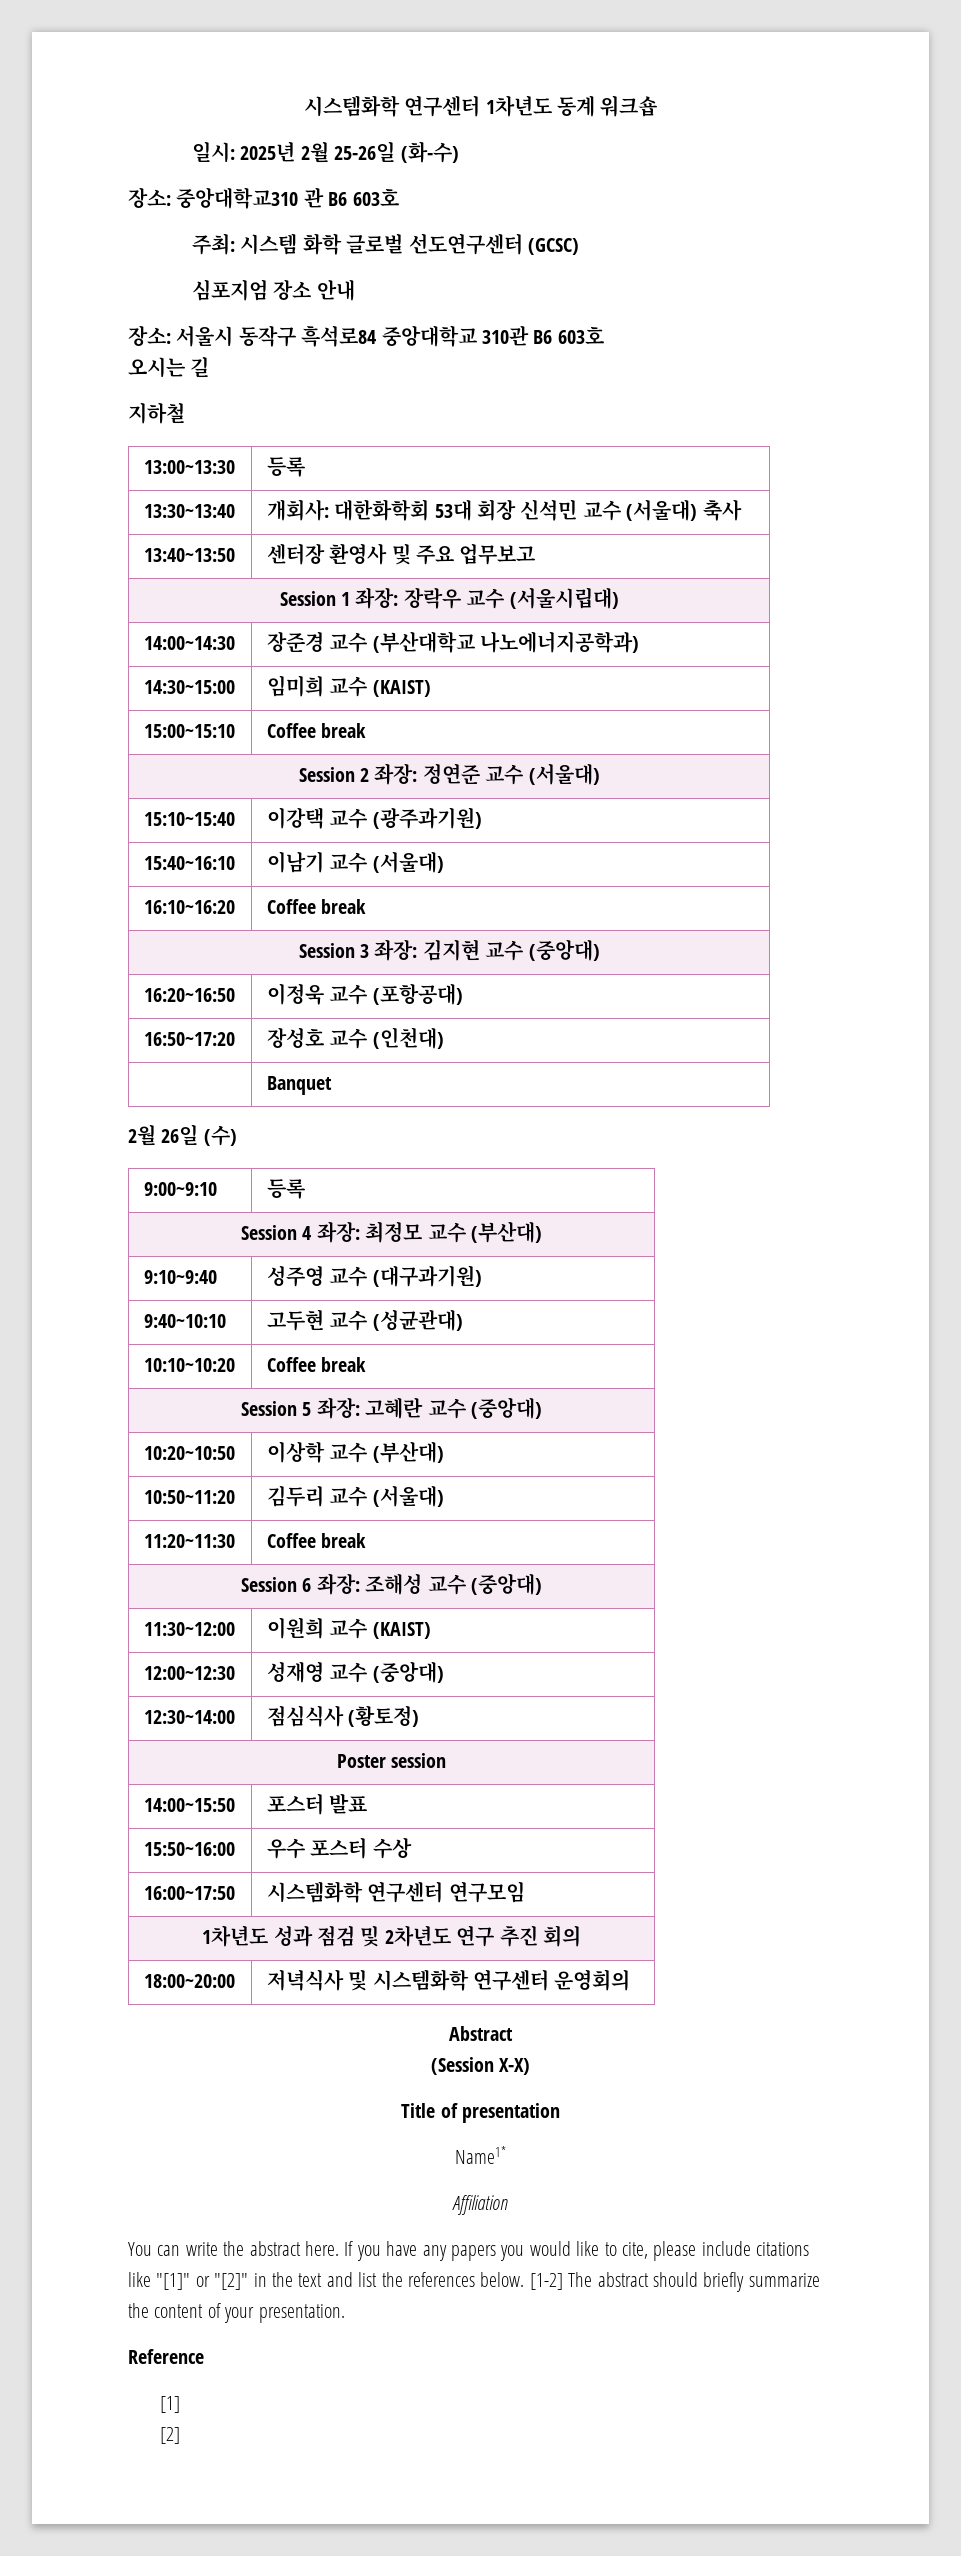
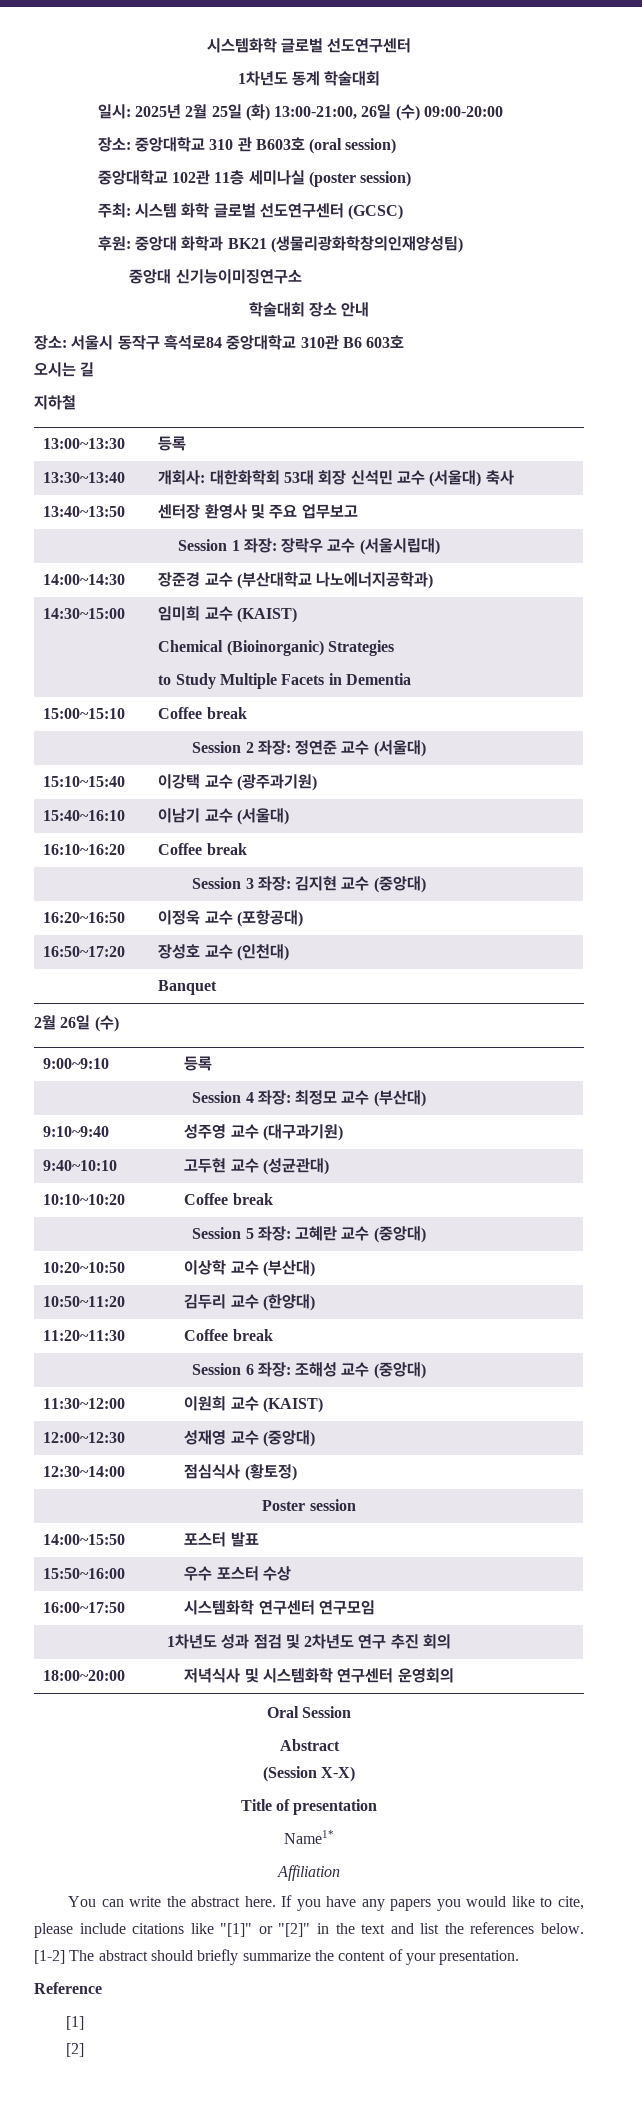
- 시스템화학 연구센터 1차년도 동계 워크숍
+ 시스템화학 글로벌 선도연구센터
+ 1차년도 동계 학술대회
- 일시: 2025년 2월 25-26일 (화-수)
- 장소: 중앙대학교310 관 B6 603호
+ 일시: 2025년 2월 25일 (화) 13:00-21:00, 26일 (수) 09:00-20:00
+ 장소: 중앙대학교 310 관 B603호 (oral session)
+ 중앙대학교 102관 11층 세미나실 (poster session)
- 심포지엄 장소 안내
+ 후원: 중앙대 화학과 BK21 (생물리광화학창의인재양성팀)
+ 중앙대 신기능이미징연구소
+ 학술대회 장소 안내
  14:30~15:00 | 임미희 교수 (KAIST)
+ Chemical (Bioinorganic) Strategies
+ to Study Multiple Facets in Dementia
- 10:50~11:20 | 김두리 교수 (서울대)
+ 10:50~11:20 | 김두리 교수 (한양대)
+ Oral Session

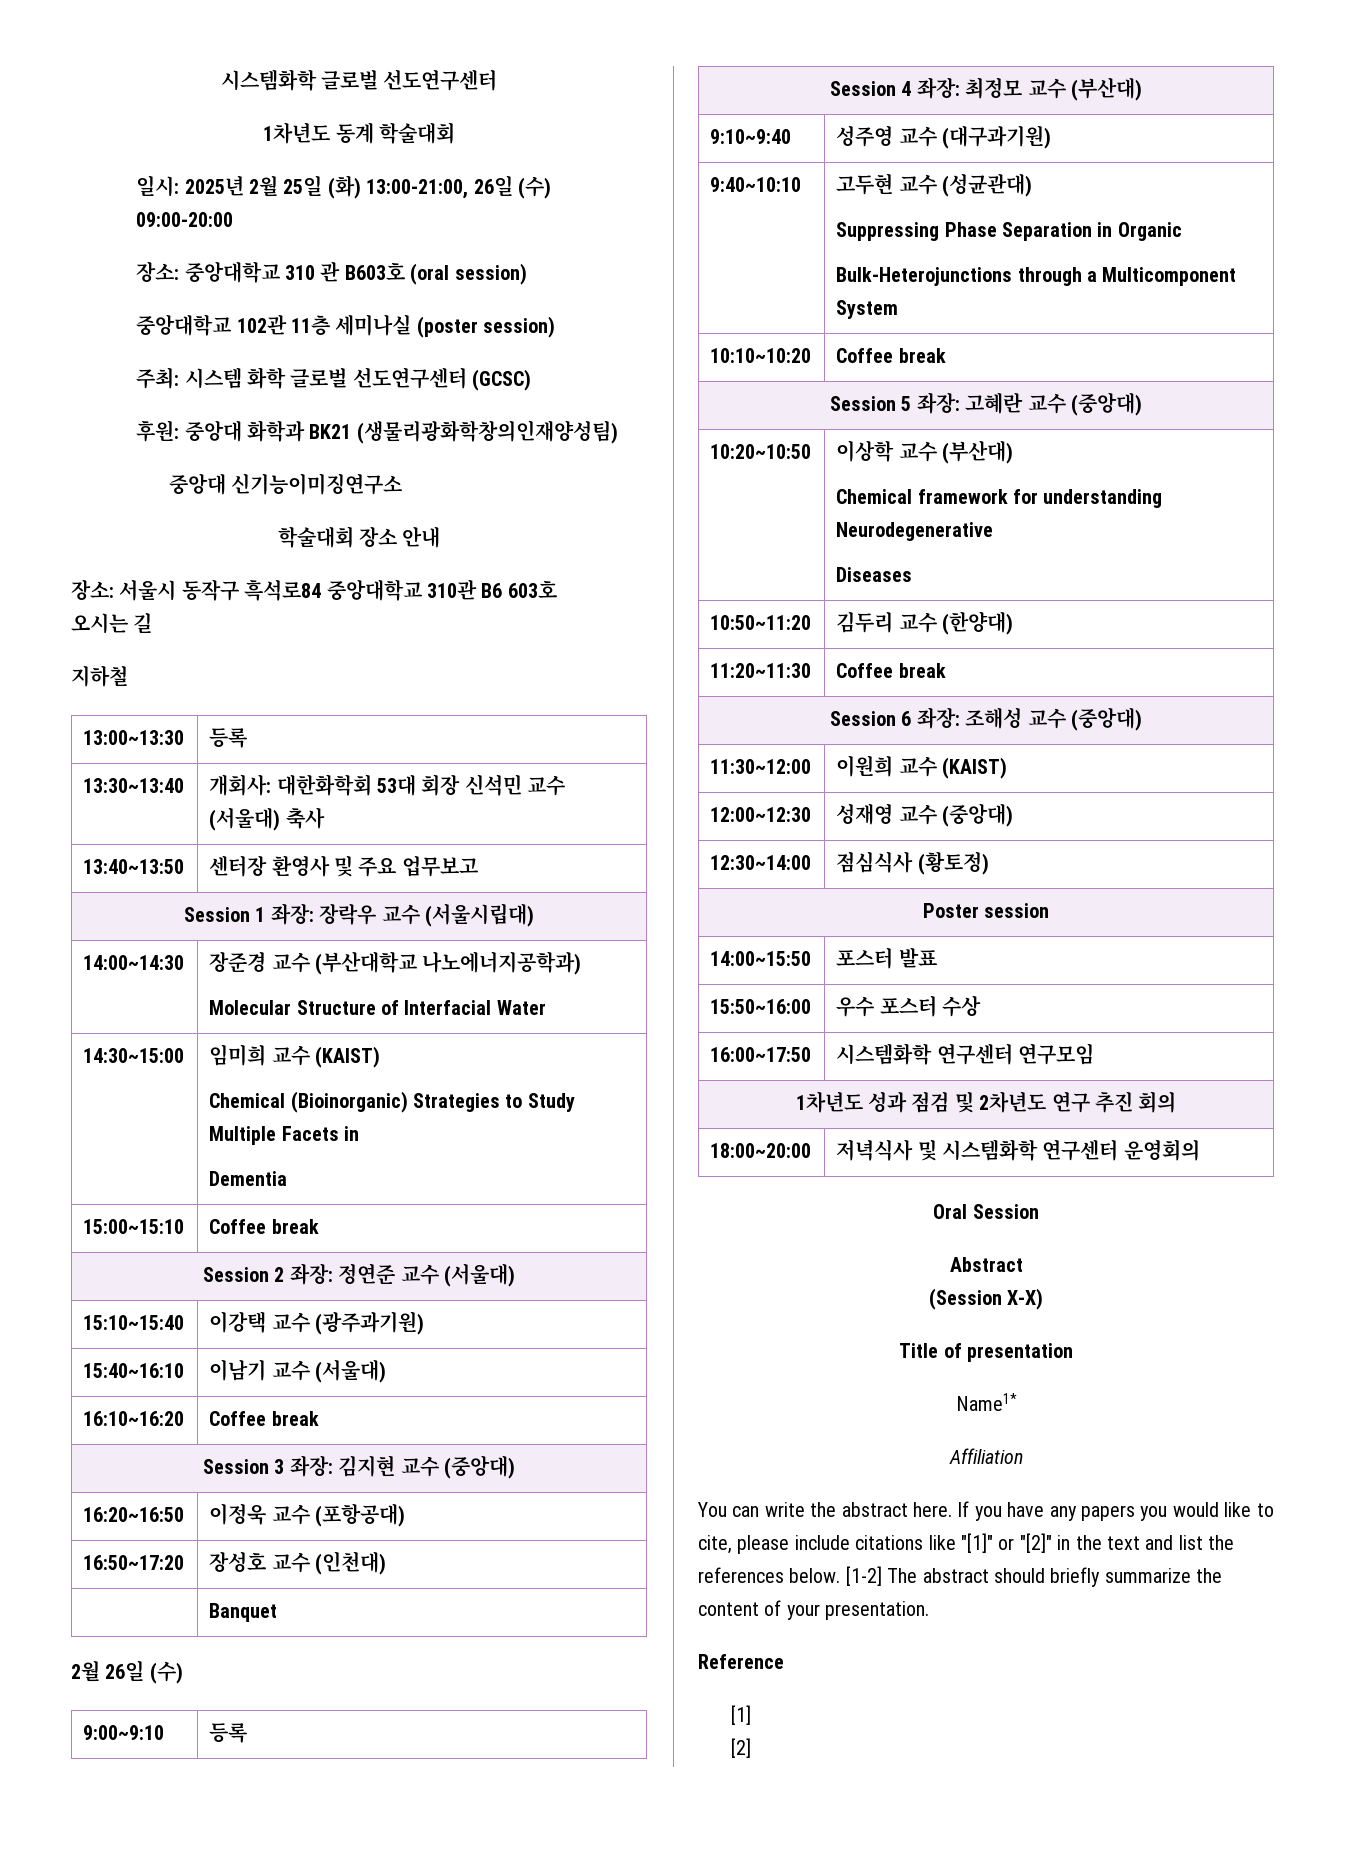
  14:00~14:30 | 장준경 교수 (부산대학교 나노에너지공학과)
+ Molecular Structure of Interfacial Water
  14:30~15:00 | 임미희 교수 (KAIST)
- Chemical (Bioinorganic) Strategies
- to Study Multiple Facets in Dementia
+ Chemical (Bioinorganic) Strategies to Study Multiple Facets in
+ Dementia
  9:40~10:10 | 고두현 교수 (성균관대)
+ Suppressing Phase Separation in Organic
+ Bulk-Heterojunctions through a Multicomponent System
  10:20~10:50 | 이상학 교수 (부산대)
+ Chemical framework for understanding Neurodegenerative
+ Diseases

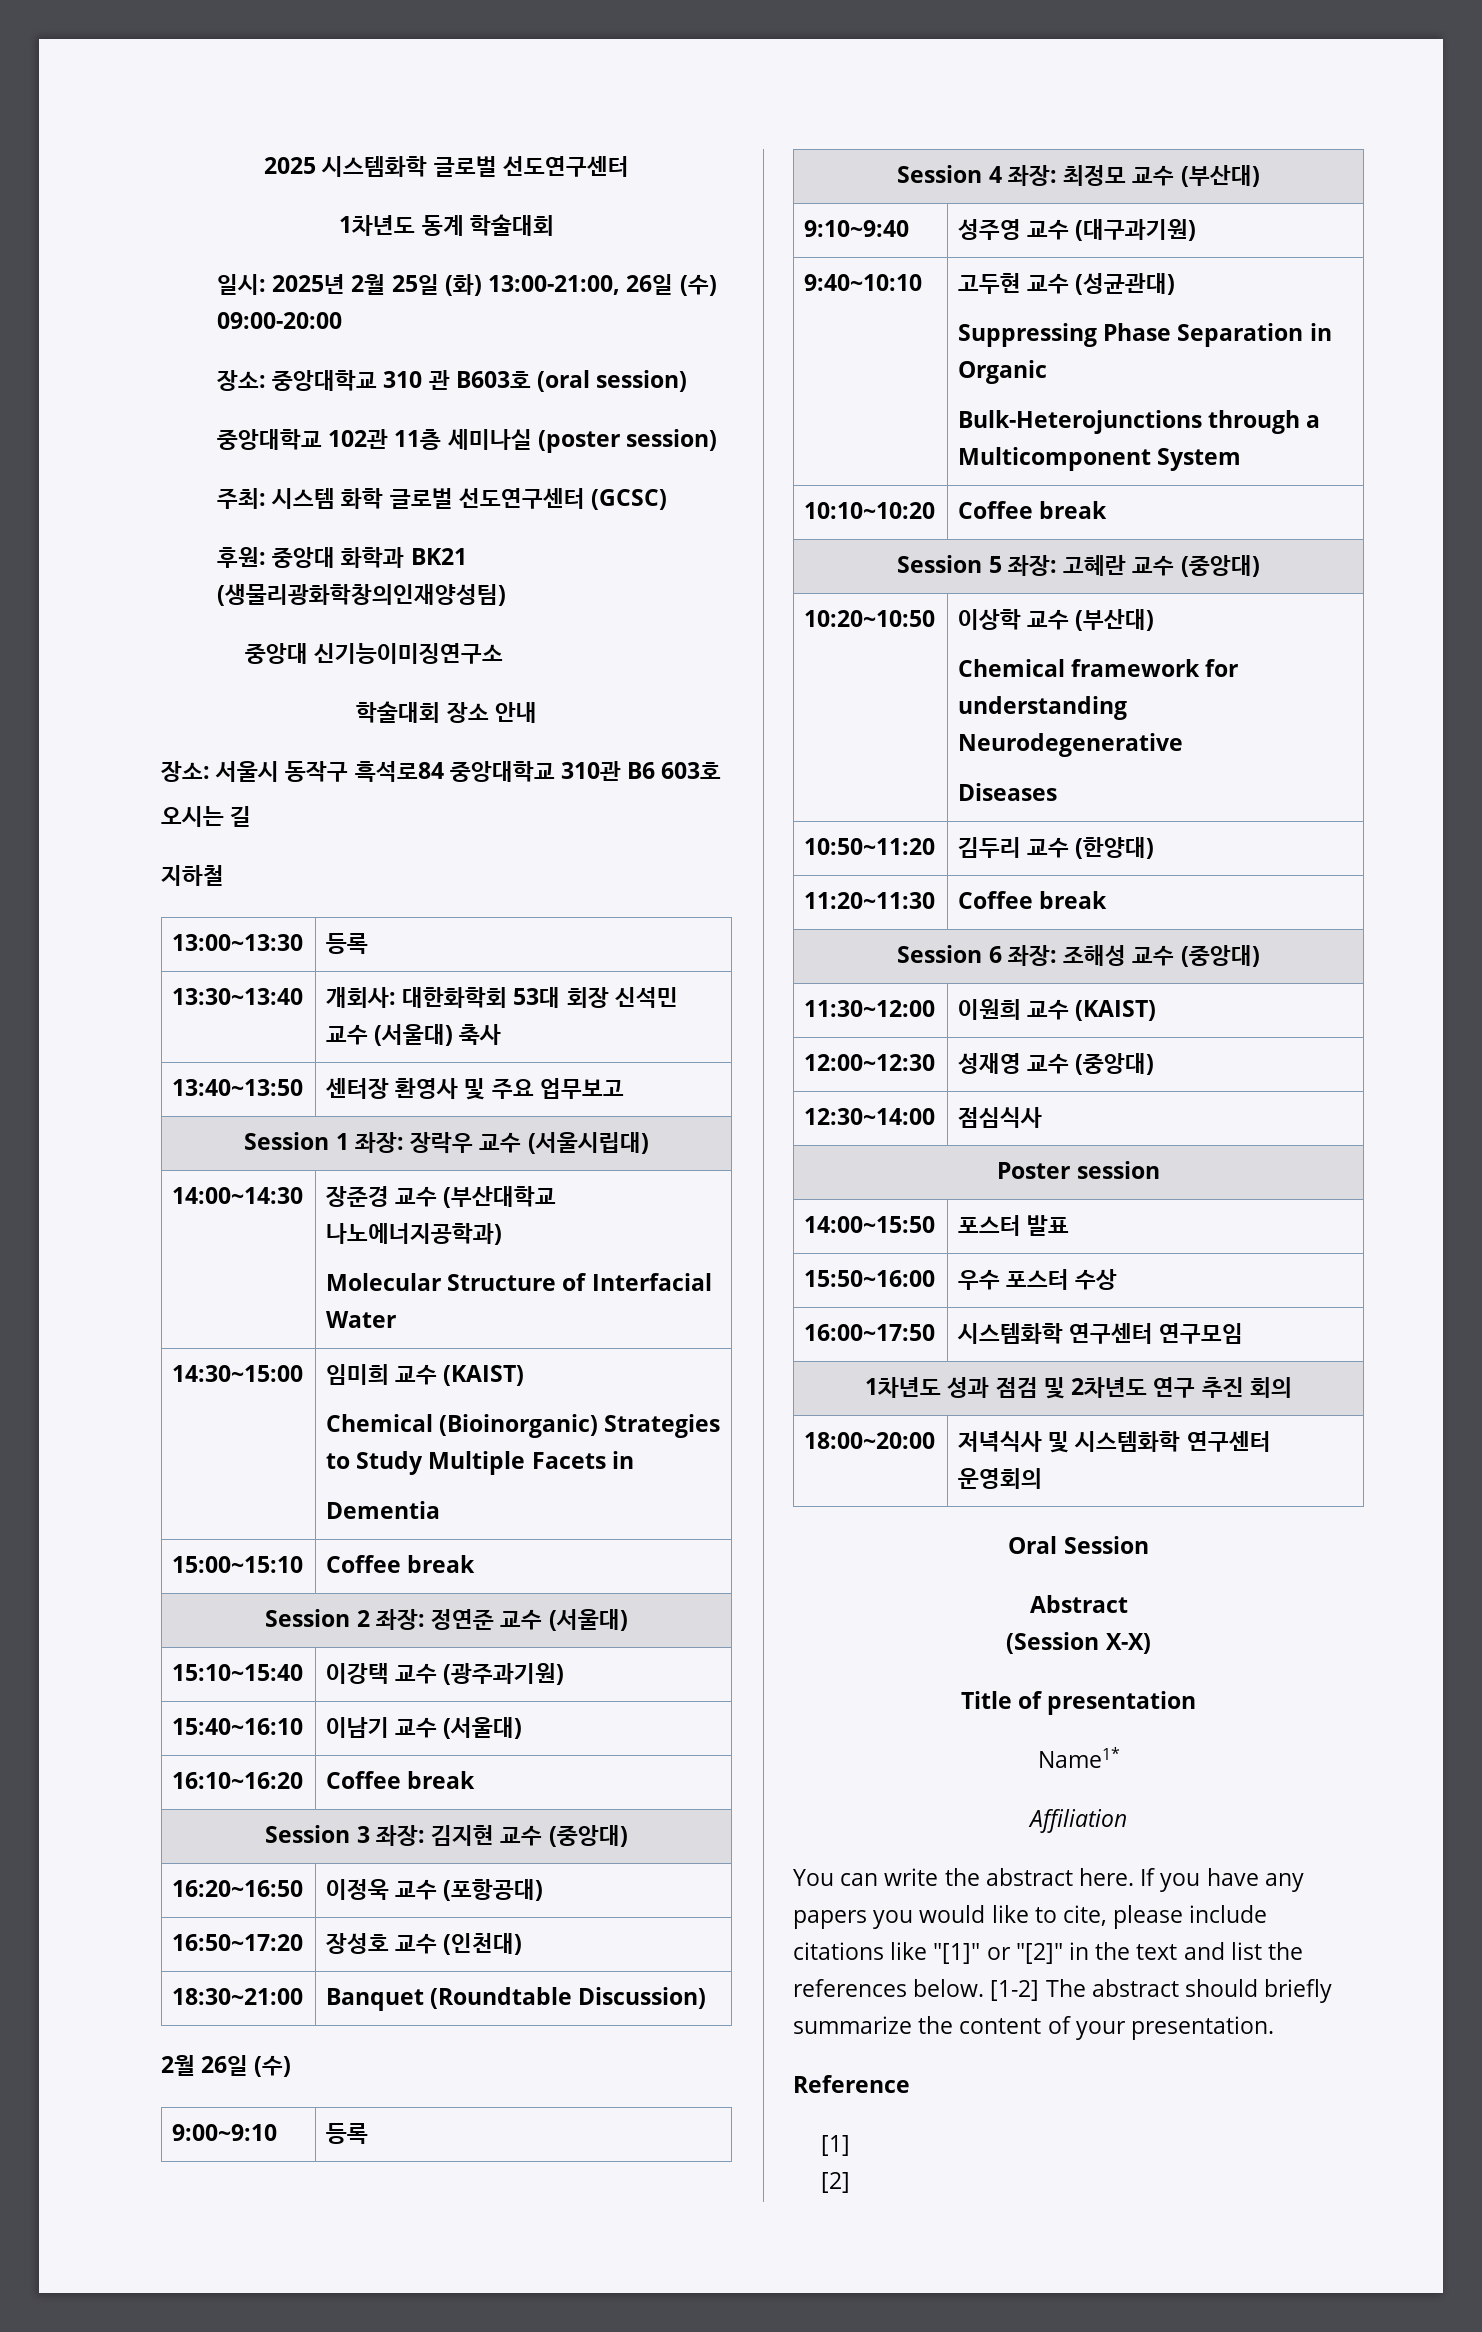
- 시스템화학 글로벌 선도연구센터
+ 2025 시스템화학 글로벌 선도연구센터
- | Banquet
+ 18:30~21:00 | Banquet (Roundtable Discussion)
- 12:30~14:00 | 점심식사 (황토정)
+ 12:30~14:00 | 점심식사

